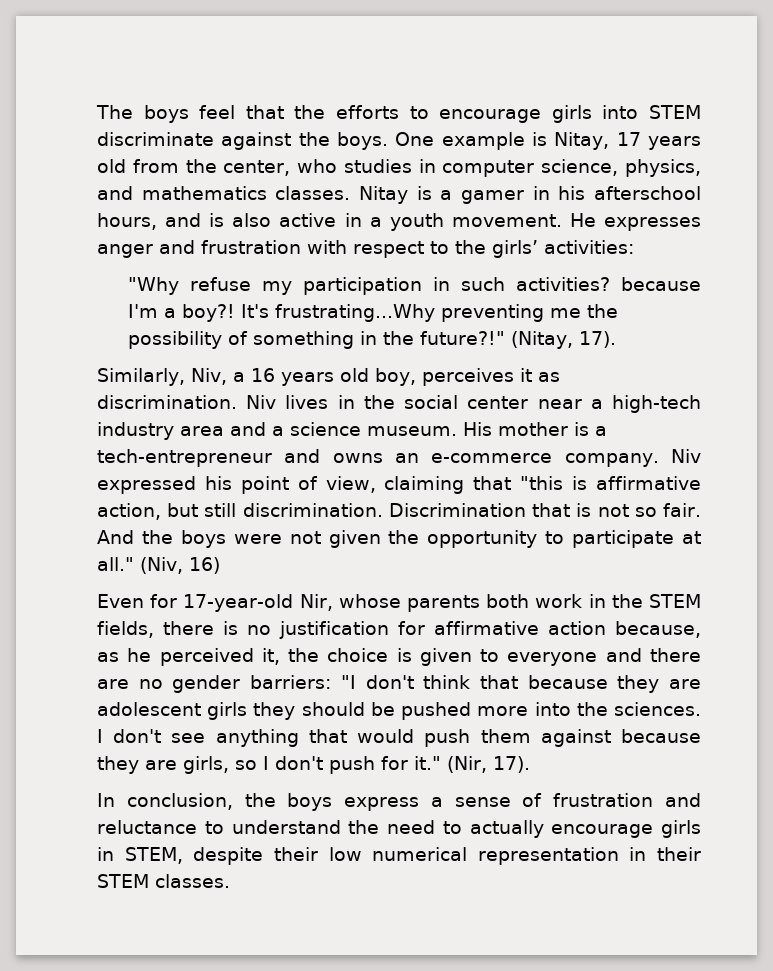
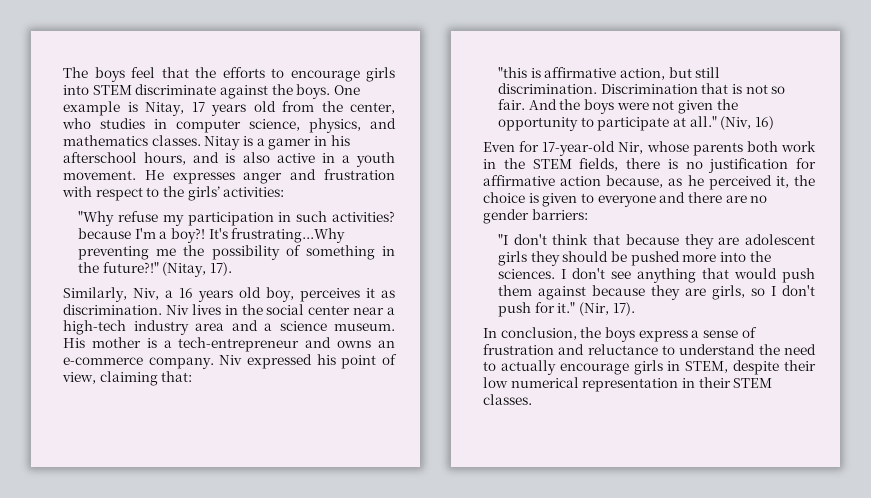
- Niv expressed his point of view, claiming that "this is affirmative action, but still discrimination.
+ Niv expressed his point of view, claiming that:
+ "this is affirmative action, but still discrimination.
- Even for 17-year-old Nir, whose parents both work in the STEM fields, there is no justification for affirmative action because, as he perceived it, the choice is given to everyone and there are no gender barriers: "I don't think that because they are adolescent girls they should be pushed more into the sciences.
+ Even for 17-year-old Nir, whose parents both work in the STEM fields, there is no justification for affirmative action because, as he perceived it, the choice is given to everyone and there are no gender barriers:
+ "I don't think that because they are adolescent girls they should be pushed more into the sciences.

